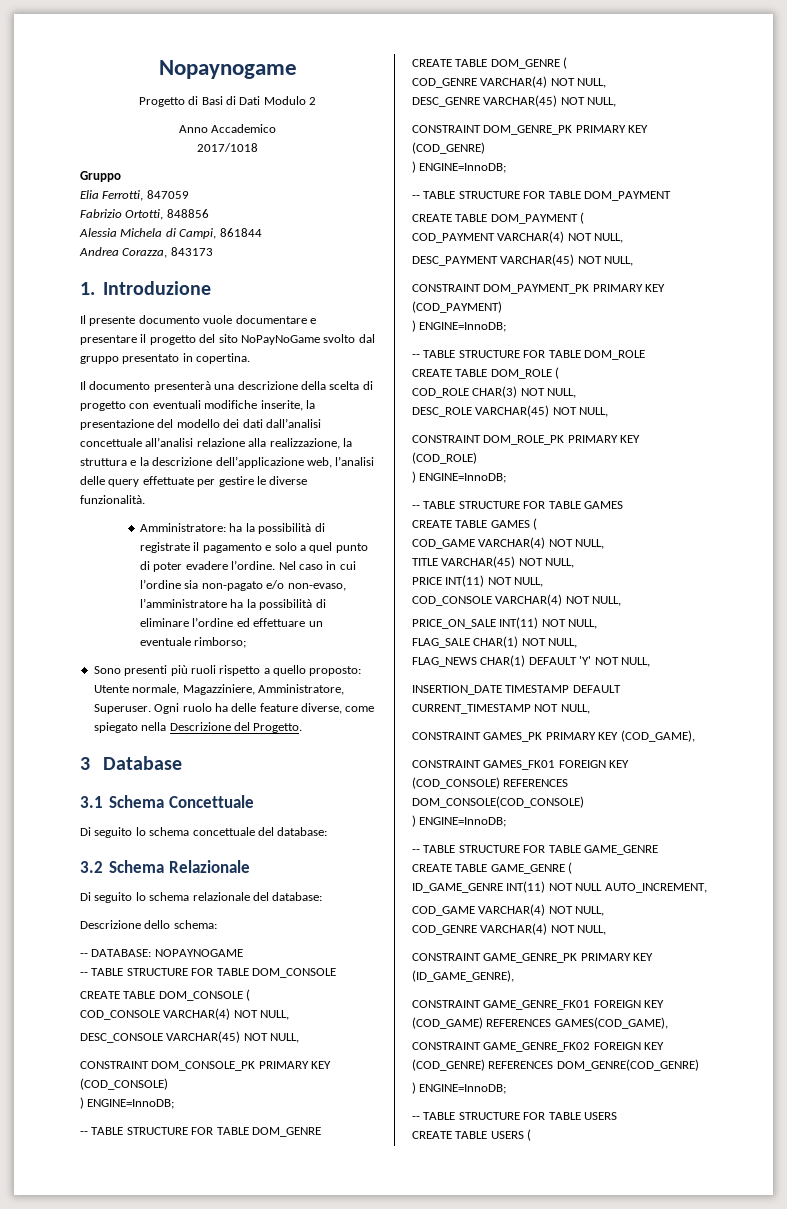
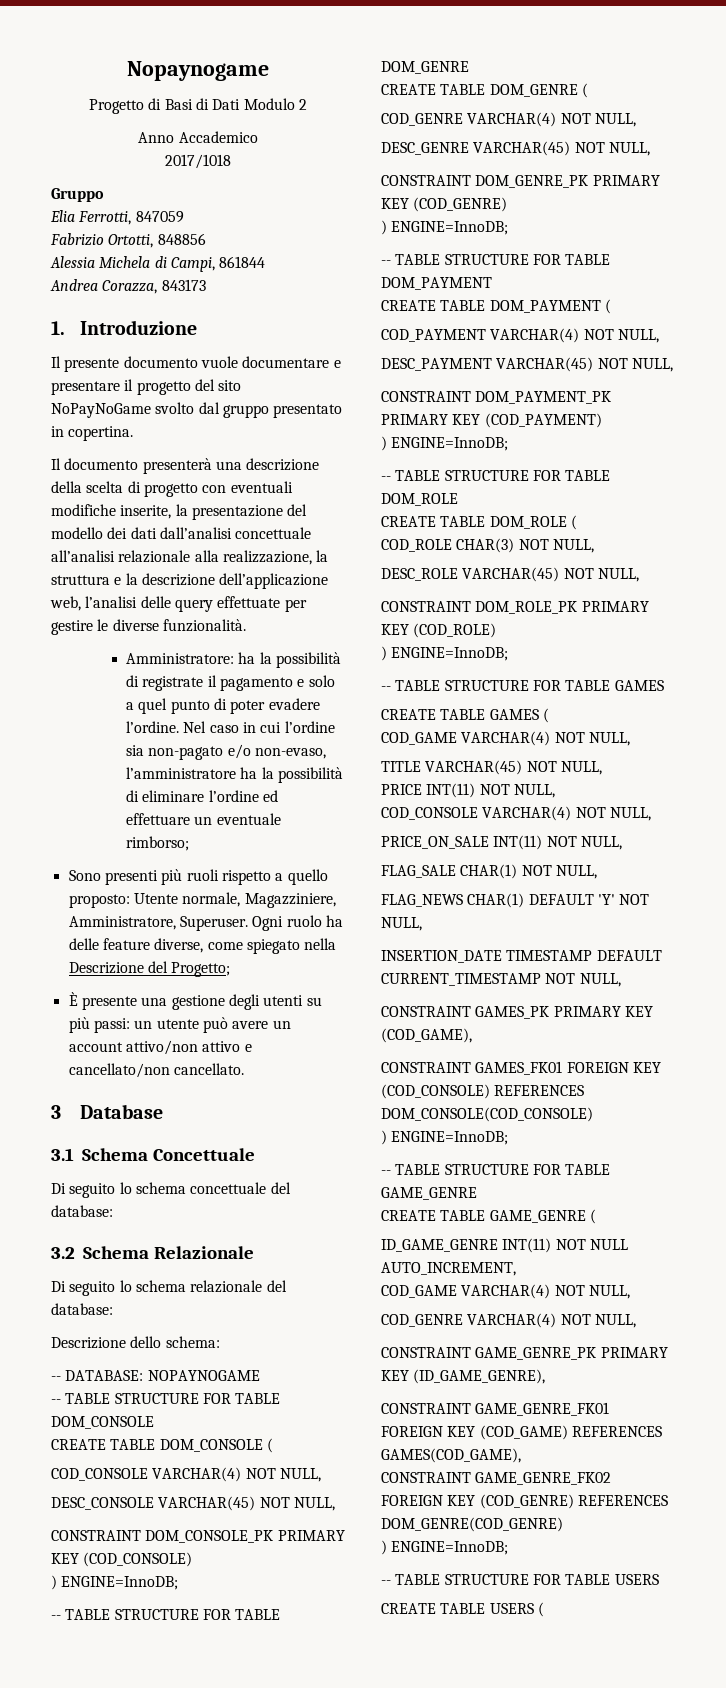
- Il documento presenterà una descrizione della scelta di progetto con eventuali modifiche inserite, la presentazione del modello dei dati dall’analisi concettuale all’analisi relazione alla realizzazione, la struttura e la descrizione dell’applicazione web, l’analisi delle query effettuate per gestire le diverse funzionalità.
+ Il documento presenterà una descrizione della scelta di progetto con eventuali modifiche inserite, la presentazione del modello dei dati dall’analisi concettuale all’analisi relazionale alla realizzazione, la struttura e la descrizione dell’applicazione web, l’analisi delle query effettuate per gestire le diverse funzionalità.
- Ogni ruolo ha delle feature diverse, come spiegato nella Descrizione del Progetto.
+ Ogni ruolo ha delle feature diverse, come spiegato nella Descrizione del Progetto;
+ È presente una gestione degli utenti su più passi: un utente può avere un account attivo/non attivo e cancellato/non cancellato.

